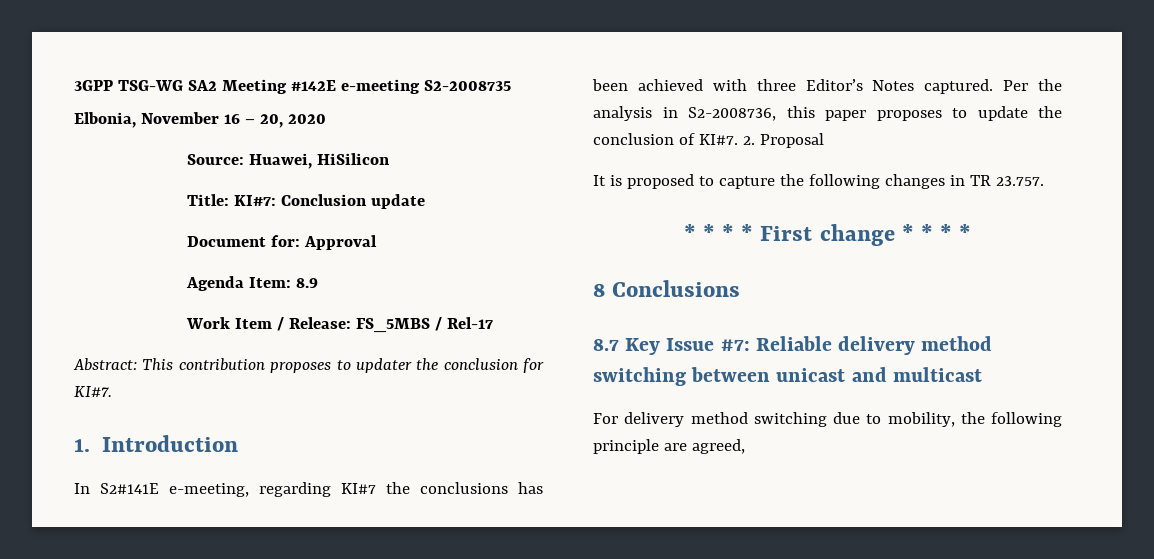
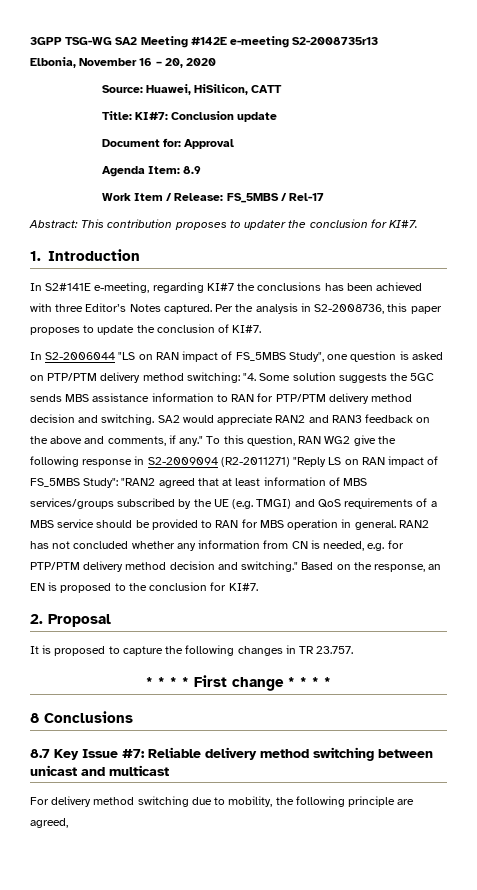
- 3GPP TSG-WG SA2 Meeting #142E e-meeting S2-2008735
+ 3GPP TSG-WG SA2 Meeting #142E e-meeting S2-2008735r13
- Source: Huawei, HiSilicon
+ Source: Huawei, HiSilicon, CATT
- Per the analysis in S2-2008736, this paper proposes to update the conclusion of KI#7. 2. Proposal
+ Per the analysis in S2-2008736, this paper proposes to update the conclusion of KI#7.
+ In S2-2006044 "LS on RAN impact of FS_5MBS Study", one question is asked on PTP/PTM delivery method switching: "4. Some solution suggests the 5GC sends MBS assistance information to RAN for PTP/PTM delivery method decision and switching. SA2 would appreciate RAN2 and RAN3 feedback on the above and comments, if any." To this question, RAN WG2 give the following response in S2-2009094 (R2-2011271) "Reply LS on RAN impact of FS_5MBS Study": "RAN2 agreed that at least information of MBS services/groups subscribed by the UE (e.g. TMGI) and QoS requirements of a MBS service should be provided to RAN for MBS operation in general. RAN2 has not concluded whether any information from CN is needed, e.g. for PTP/PTM delivery method decision and switching." Based on the response, an EN is proposed to the conclusion for KI#7.
+ 2. Proposal

